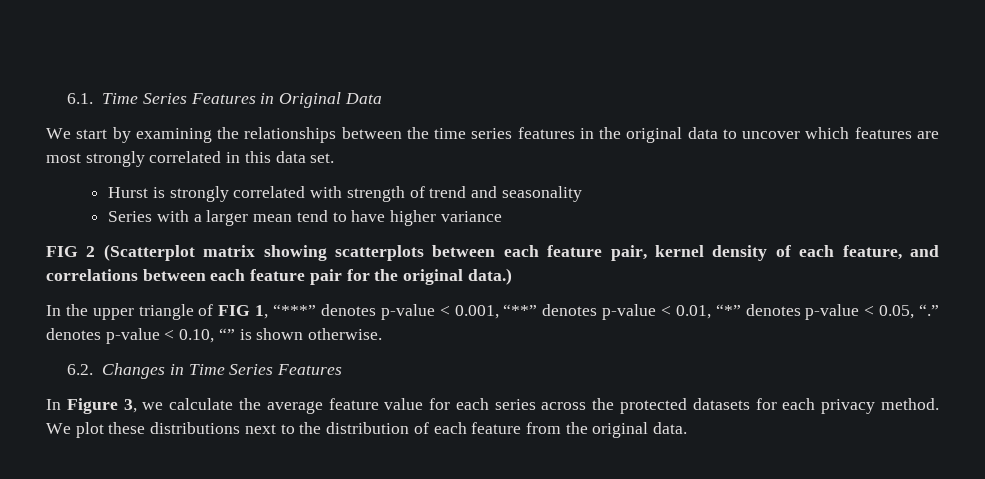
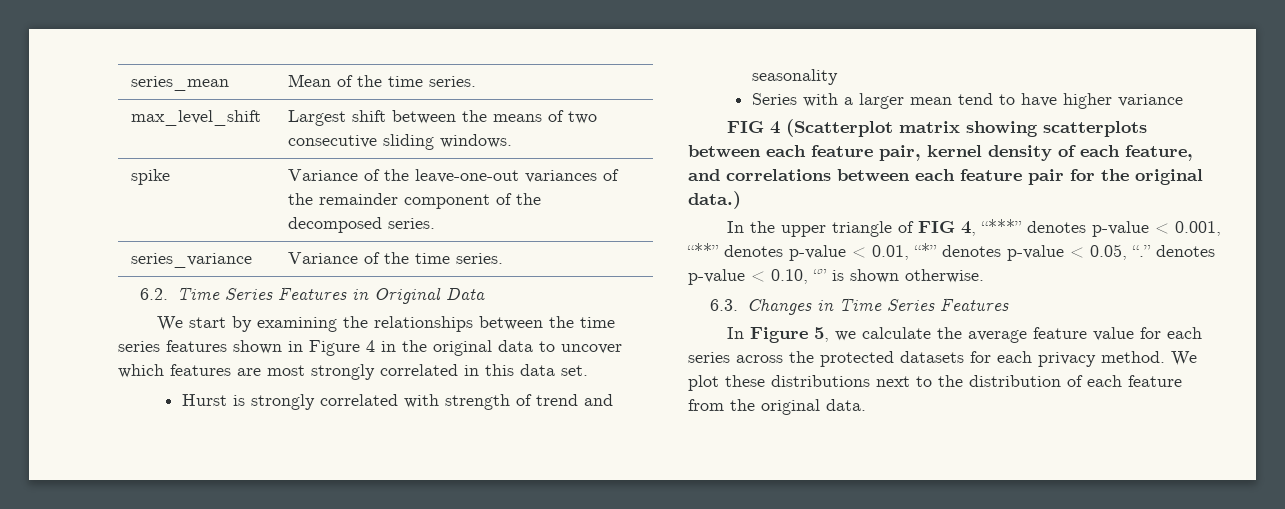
- 6.1. Time Series Features in Original Data
+ series_mean | Mean of the time series.
+ max_level_shift | Largest shift between the means of two consecutive sliding windows.
+ spike | Variance of the leave-one-out variances of the remainder component of the decomposed series.
+ series_variance | Variance of the time series.
+ 6.2. Time Series Features in Original Data
- We start by examining the relationships between the time series features in the original data to uncover which features are most strongly correlated in this data set.
+ We start by examining the relationships between the time series features shown in Figure 4 in the original data to uncover which features are most strongly correlated in this data set.
- FIG 2 (Scatterplot matrix showing scatterplots between each feature pair, kernel density of each feature, and correlations between each feature pair for the original data.)
+ FIG 4 (Scatterplot matrix showing scatterplots between each feature pair, kernel density of each feature, and correlations between each feature pair for the original data.)
- In the upper triangle of FIG 1, “***” denotes p-value < 0.001, “**” denotes p-value < 0.01, “*” denotes p-value < 0.05, “.” denotes p-value < 0.10, “” is shown otherwise.
+ In the upper triangle of FIG 4, “***” denotes p-value < 0.001, “**” denotes p-value < 0.01, “*” denotes p-value < 0.05, “.” denotes p-value < 0.10, “” is shown otherwise.
- 6.2. Changes in Time Series Features
+ 6.3. Changes in Time Series Features
- In Figure 3, we calculate the average feature value for each series across the protected datasets for each privacy method.
+ In Figure 5, we calculate the average feature value for each series across the protected datasets for each privacy method.

